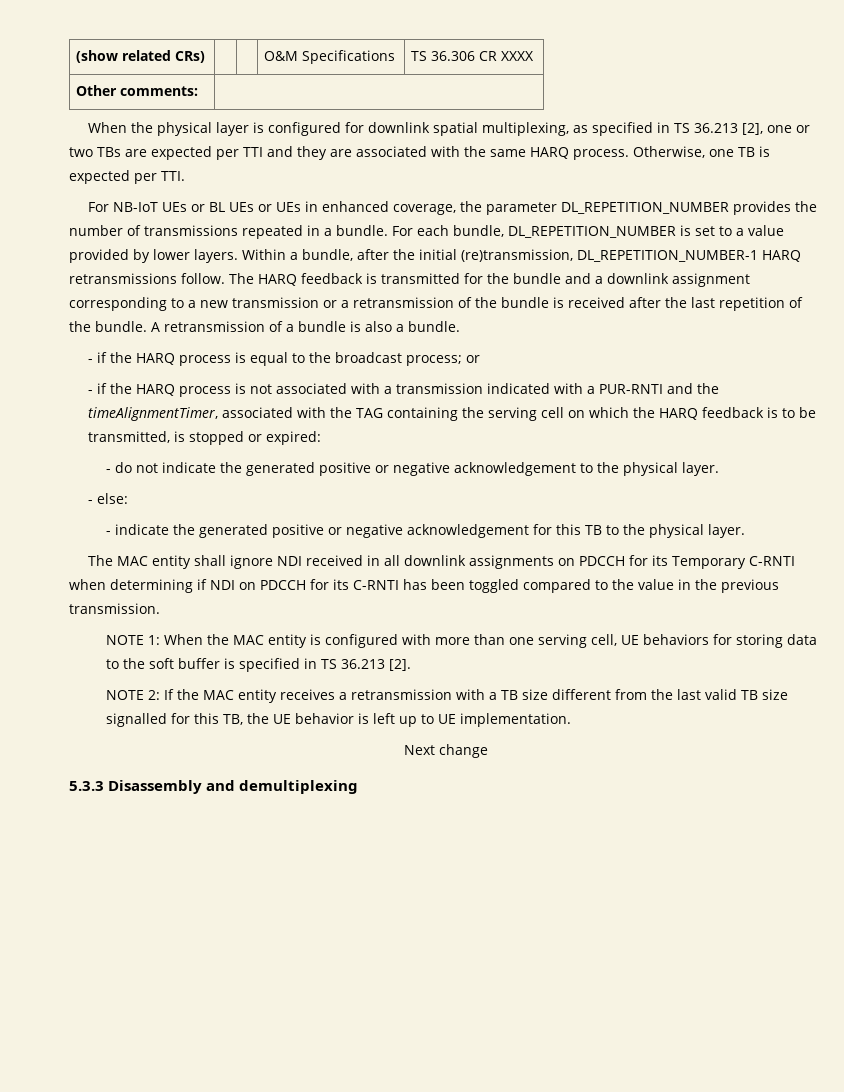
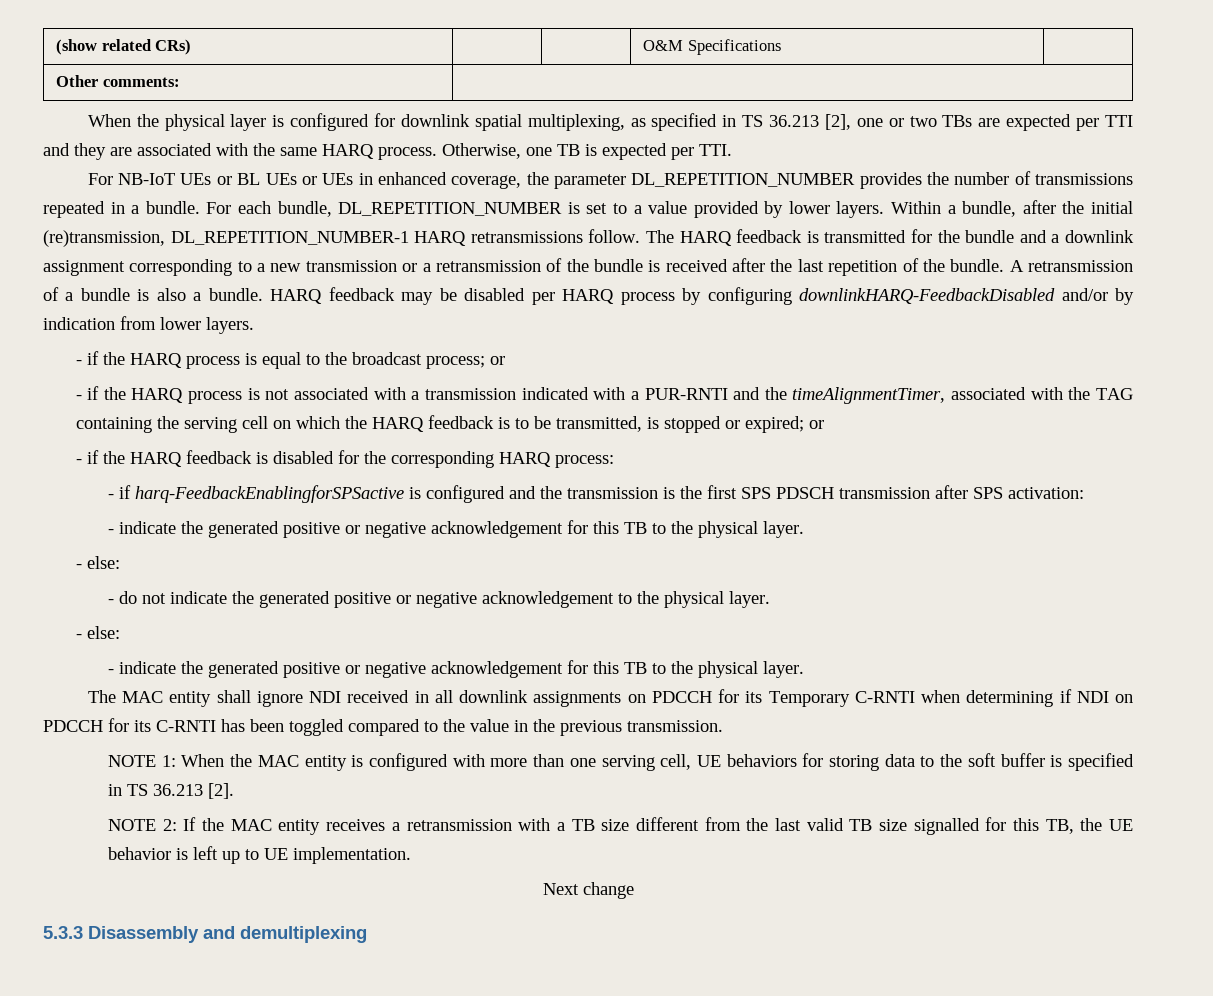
- (show related CRs) | | | O&M Specifications | TS 36.306 CR XXXX
+ (show related CRs) | | | O&M Specifications |
+ HARQ feedback may be disabled per HARQ process by configuring downlinkHARQ-FeedbackDisabled and/or by indication from lower layers.
- - if the HARQ process is not associated with a transmission indicated with a PUR-RNTI and the timeAlignmentTimer, associated with the TAG containing the serving cell on which the HARQ feedback is to be transmitted, is stopped or expired:
+ - if the HARQ process is not associated with a transmission indicated with a PUR-RNTI and the timeAlignmentTimer, associated with the TAG containing the serving cell on which the HARQ feedback is to be transmitted, is stopped or expired; or
+ - if the HARQ feedback is disabled for the corresponding HARQ process:
+ - if harq-FeedbackEnablingforSPSactive is configured and the transmission is the first SPS PDSCH transmission after SPS activation:
+ - indicate the generated positive or negative acknowledgement for this TB to the physical layer.
+ - else:

